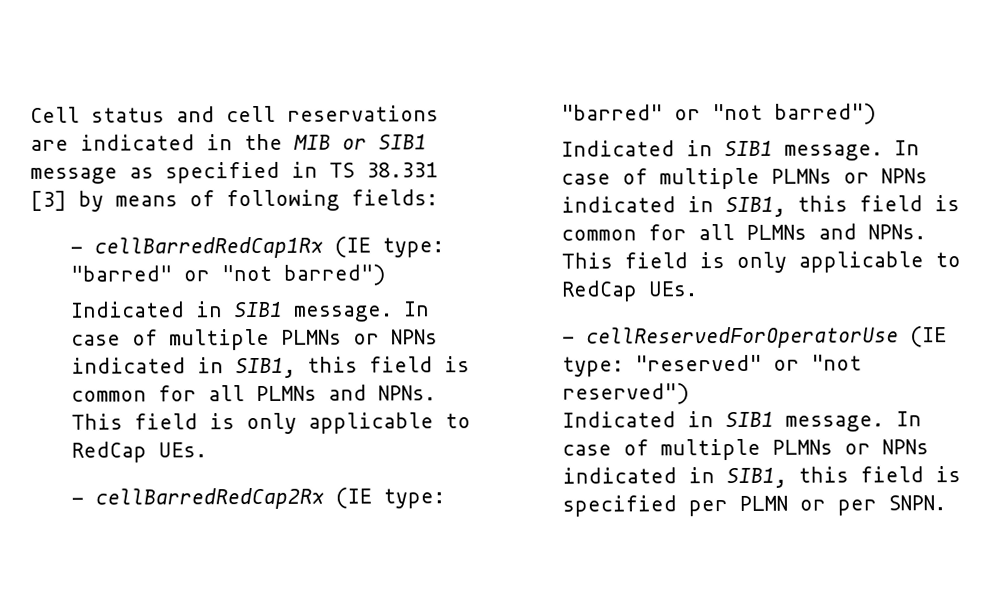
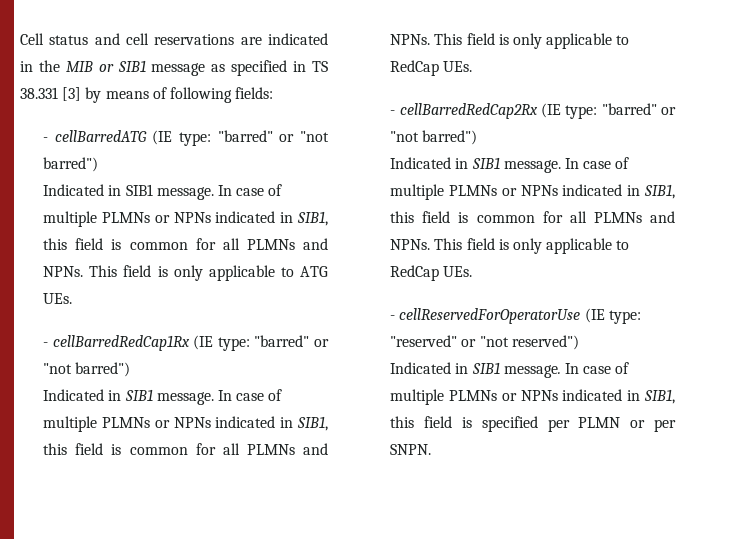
+ - cellBarredATG (IE type: "barred" or "not barred")
+ Indicated in SIB1 message. In case of multiple PLMNs or NPNs indicated in SIB1, this field is common for all PLMNs and NPNs. This field is only applicable to ATG UEs.

